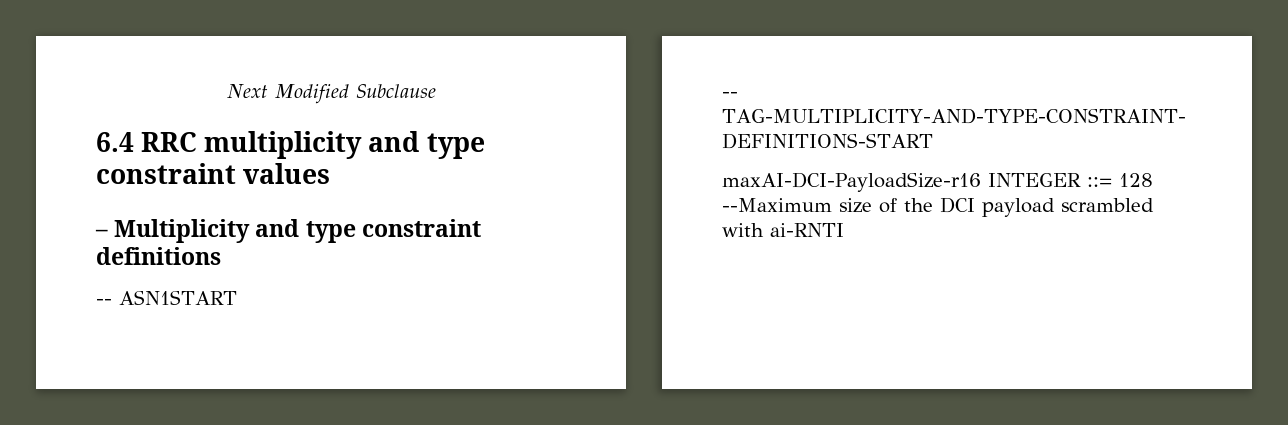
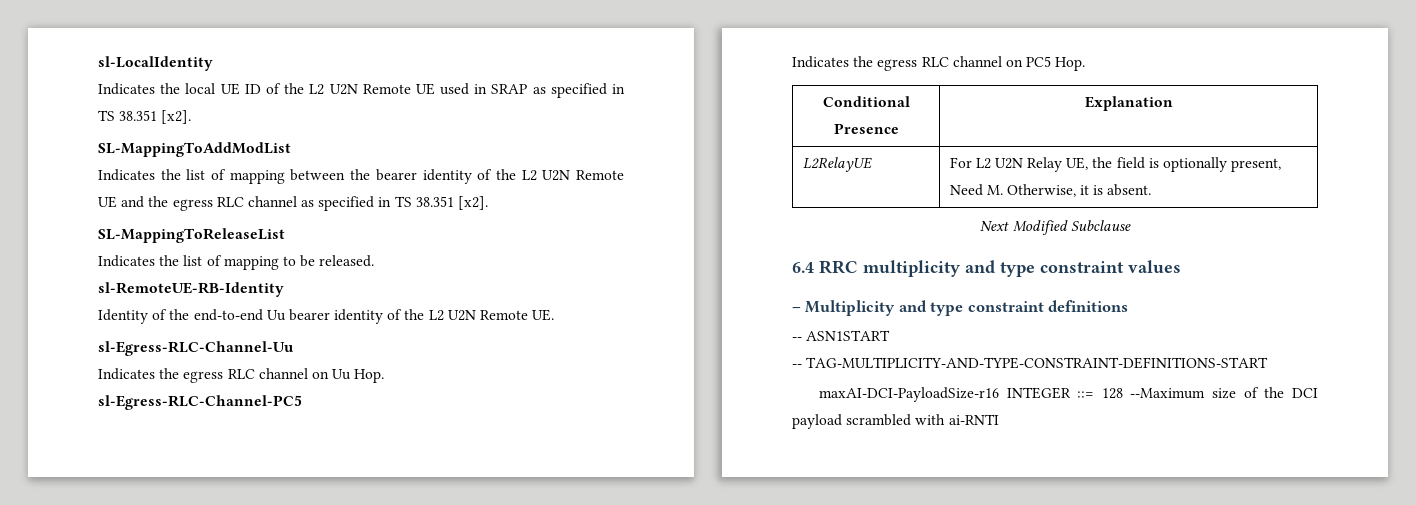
+ sl-LocalIdentity
+ Indicates the local UE ID of the L2 U2N Remote UE used in SRAP as specified in TS 38.351 [x2].
+ SL-MappingToAddModList
+ Indicates the list of mapping between the bearer identity of the L2 U2N Remote UE and the egress RLC channel as specified in TS 38.351 [x2].
+ SL-MappingToReleaseList
+ Indicates the list of mapping to be released.
+ sl-RemoteUE-RB-Identity
+ Identity of the end-to-end Uu bearer identity of the L2 U2N Remote UE.
+ sl-Egress-RLC-Channel-Uu
+ Indicates the egress RLC channel on Uu Hop.
+ sl-Egress-RLC-Channel-PC5
+ Indicates the egress RLC channel on PC5 Hop.
+ Conditional Presence | Explanation
+ L2RelayUE | For L2 U2N Relay UE, the field is optionally present, Need M. Otherwise, it is absent.

